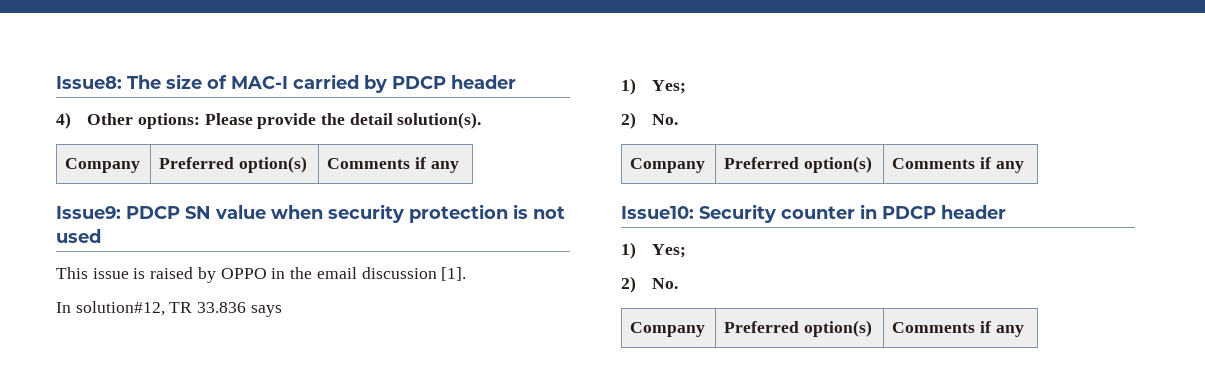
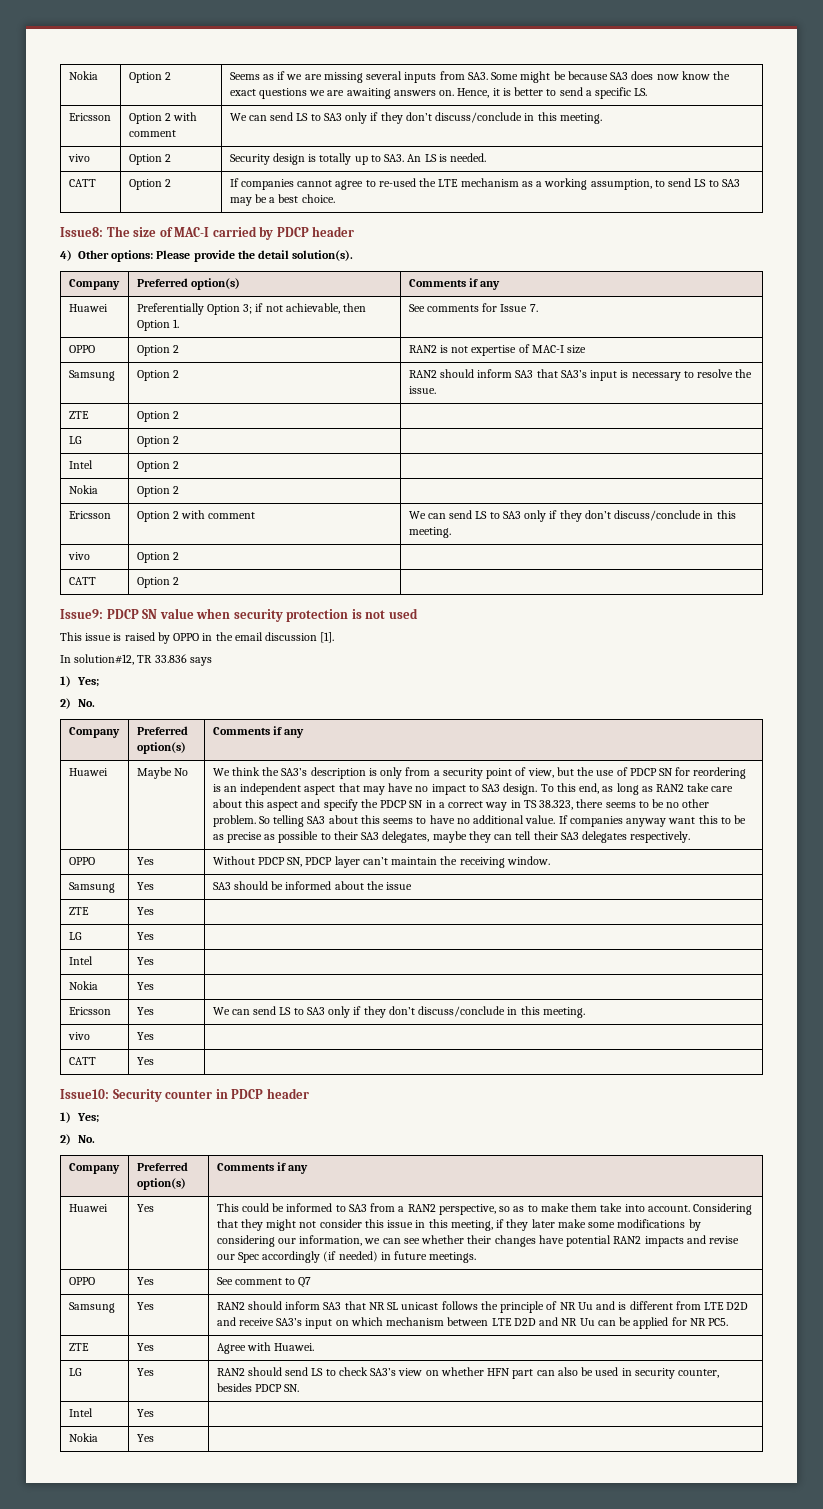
+ Nokia | Option 2 | Seems as if we are missing several inputs from SA3. Some might be because SA3 does now know the exact questions we are awaiting answers on. Hence, it is better to send a specific LS.
+ Ericsson | Option 2 with comment | We can send LS to SA3 only if they don’t discuss/conclude in this meeting.
+ vivo | Option 2 | Security design is totally up to SA3. An LS is needed.
+ CATT | Option 2 | If companies cannot agree to re-used the LTE mechanism as a working assumption, to send LS to SA3 may be a best choice.
+ Huawei | Preferentially Option 3; if not achievable, then Option 1. | See comments for Issue 7.
+ OPPO | Option 2 | RAN2 is not expertise of MAC-I size
+ Samsung | Option 2 | RAN2 should inform SA3 that SA3’s input is necessary to resolve the issue.
+ ZTE | Option 2 |
+ LG | Option 2 |
+ Intel | Option 2 |
+ Nokia | Option 2 |
+ Ericsson | Option 2 with comment | We can send LS to SA3 only if they don’t discuss/conclude in this meeting.
+ vivo | Option 2 |
+ CATT | Option 2 |
+ Huawei | Maybe No | We think the SA3’s description is only from a security point of view, but the use of PDCP SN for reordering is an independent aspect that may have no impact to SA3 design. To this end, as long as RAN2 take care about this aspect and specify the PDCP SN in a correct way in TS 38.323, there seems to be no other problem. So telling SA3 about this seems to have no additional value. If companies anyway want this to be as precise as possible to their SA3 delegates, maybe they can tell their SA3 delegates respectively.
+ OPPO | Yes | Without PDCP SN, PDCP layer can’t maintain the receiving window.
+ Samsung | Yes | SA3 should be informed about the issue
+ ZTE | Yes |
+ LG | Yes |
+ Intel | Yes |
+ Nokia | Yes |
+ Ericsson | Yes | We can send LS to SA3 only if they don’t discuss/conclude in this meeting.
+ vivo | Yes |
+ CATT | Yes |
+ Huawei | Yes | This could be informed to SA3 from a RAN2 perspective, so as to make them take into account. Considering that they might not consider this issue in this meeting, if they later make some modifications by considering our information, we can see whether their changes have potential RAN2 impacts and revise our Spec accordingly (if needed) in future meetings.
+ OPPO | Yes | See comment to Q7
+ Samsung | Yes | RAN2 should inform SA3 that NR SL unicast follows the principle of NR Uu and is different from LTE D2D and receive SA3’s input on which mechanism between LTE D2D and NR Uu can be applied for NR PC5.
+ ZTE | Yes | Agree with Huawei.
+ LG | Yes | RAN2 should send LS to check SA3’s view on whether HFN part can also be used in security counter, besides PDCP SN.
+ Intel | Yes |
+ Nokia | Yes |

